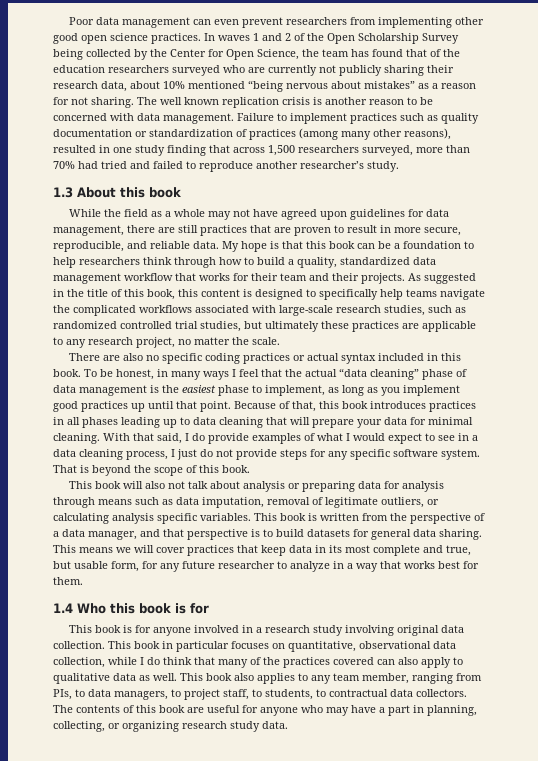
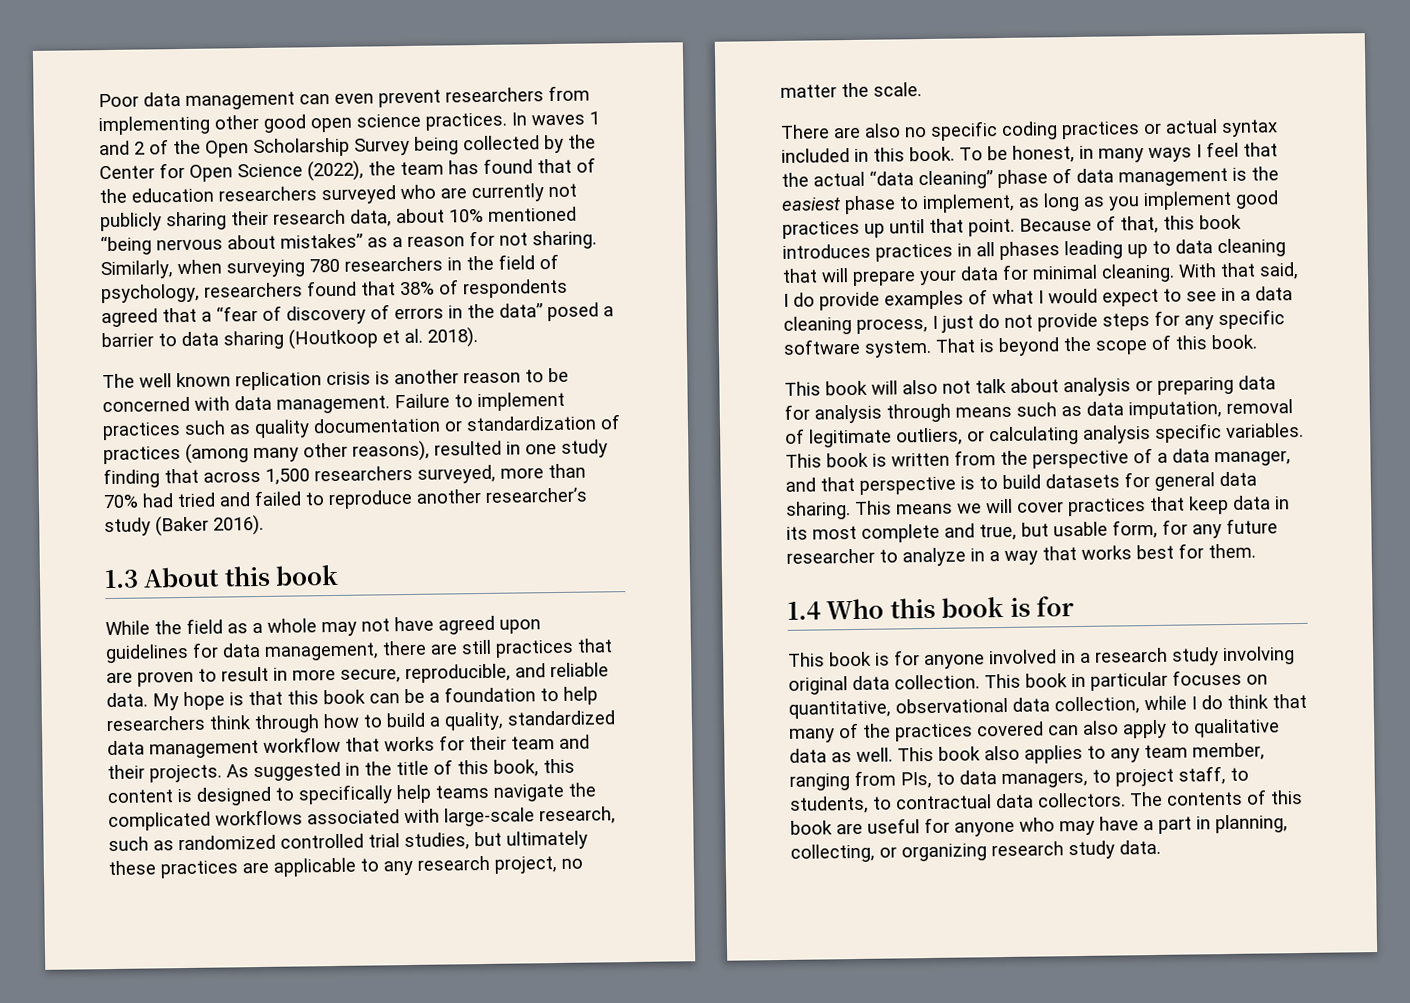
- In waves 1 and 2 of the Open Scholarship Survey being collected by the Center for Open Science, the team has found that of the education researchers surveyed who are currently not publicly sharing their research data, about 10% mentioned “being nervous about mistakes” as a reason for not sharing. The well known replication crisis is another reason to be concerned with data management.
+ In waves 1 and 2 of the Open Scholarship Survey being collected by the Center for Open Science (2022), the team has found that of the education researchers surveyed who are currently not publicly sharing their research data, about 10% mentioned “being nervous about mistakes” as a reason for not sharing. Similarly, when surveying 780 researchers in the field of psychology, researchers found that 38% of respondents agreed that a “fear of discovery of errors in the data” posed a barrier to data sharing (Houtkoop et al. 2018).
+ The well known replication crisis is another reason to be concerned with data management.
- Failure to implement practices such as quality documentation or standardization of practices (among many other reasons), resulted in one study finding that across 1,500 researchers surveyed, more than 70% had tried and failed to reproduce another researcher’s study.
+ Failure to implement practices such as quality documentation or standardization of practices (among many other reasons), resulted in one study finding that across 1,500 researchers surveyed, more than 70% had tried and failed to reproduce another researcher’s study (Baker 2016).
- As suggested in the title of this book, this content is designed to specifically help teams navigate the complicated workflows associated with large-scale research studies, such as randomized controlled trial studies, but ultimately these practices are applicable to any research project, no matter the scale.
+ As suggested in the title of this book, this content is designed to specifically help teams navigate the complicated workflows associated with large-scale research, such as randomized controlled trial studies, but ultimately these practices are applicable to any research project, no matter the scale.

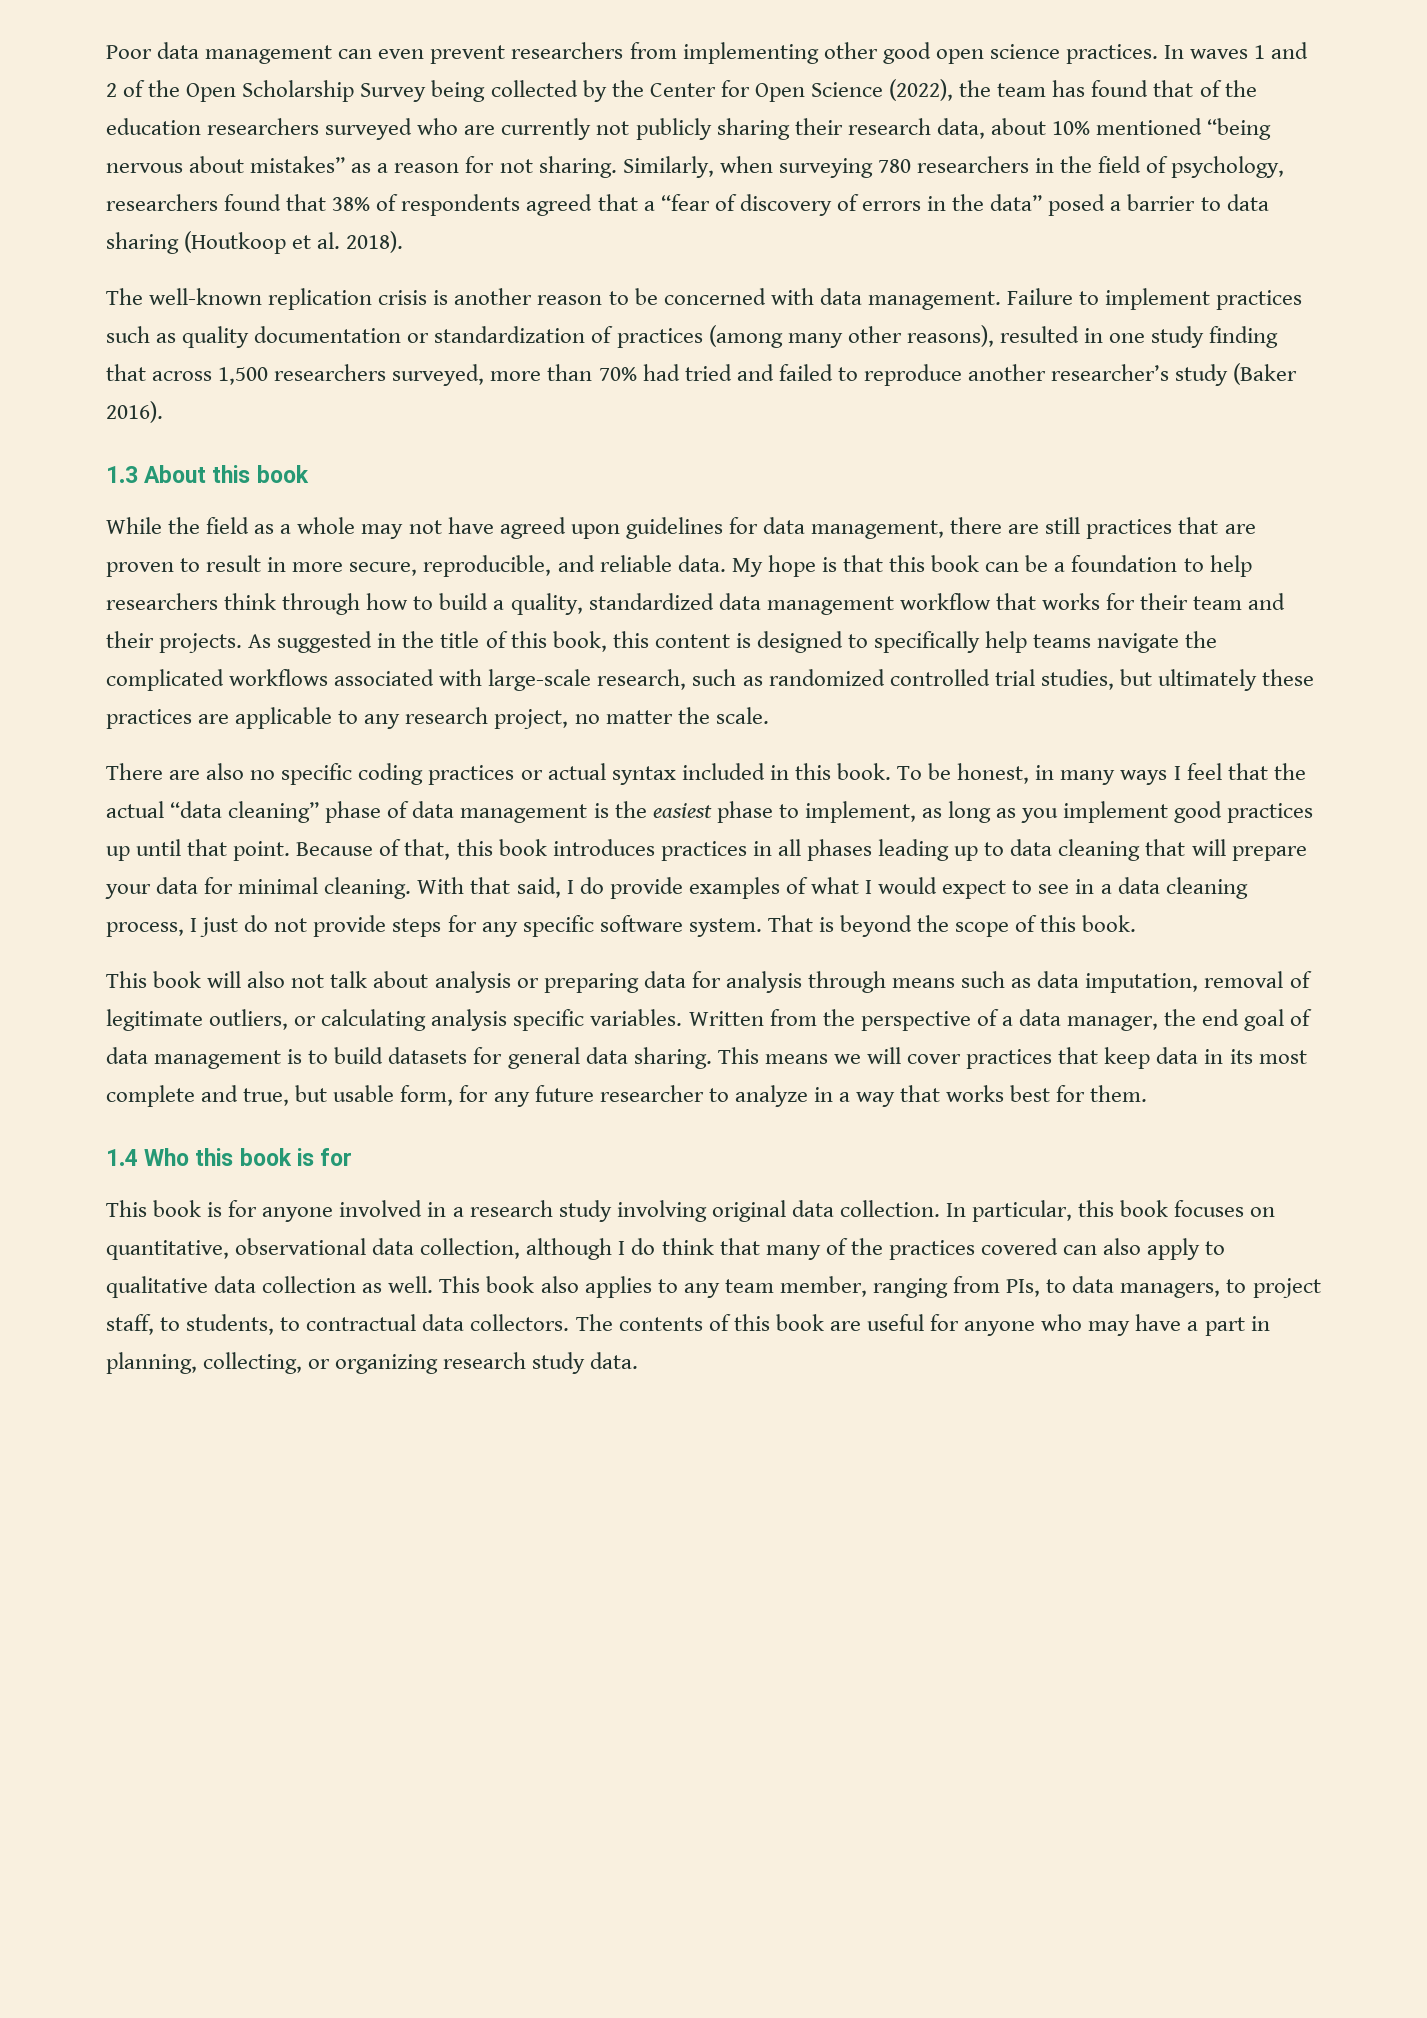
- The well known replication crisis is another reason to be concerned with data management.
+ The well-known replication crisis is another reason to be concerned with data management.
- This book is written from the perspective of a data manager, and that perspective is to build datasets for general data sharing.
+ Written from the perspective of a data manager, the end goal of data management is to build datasets for general data sharing.
- This book in particular focuses on quantitative, observational data collection, while I do think that many of the practices covered can also apply to qualitative data as well.
+ In particular, this book focuses on quantitative, observational data collection, although I do think that many of the practices covered can also apply to qualitative data collection as well.

